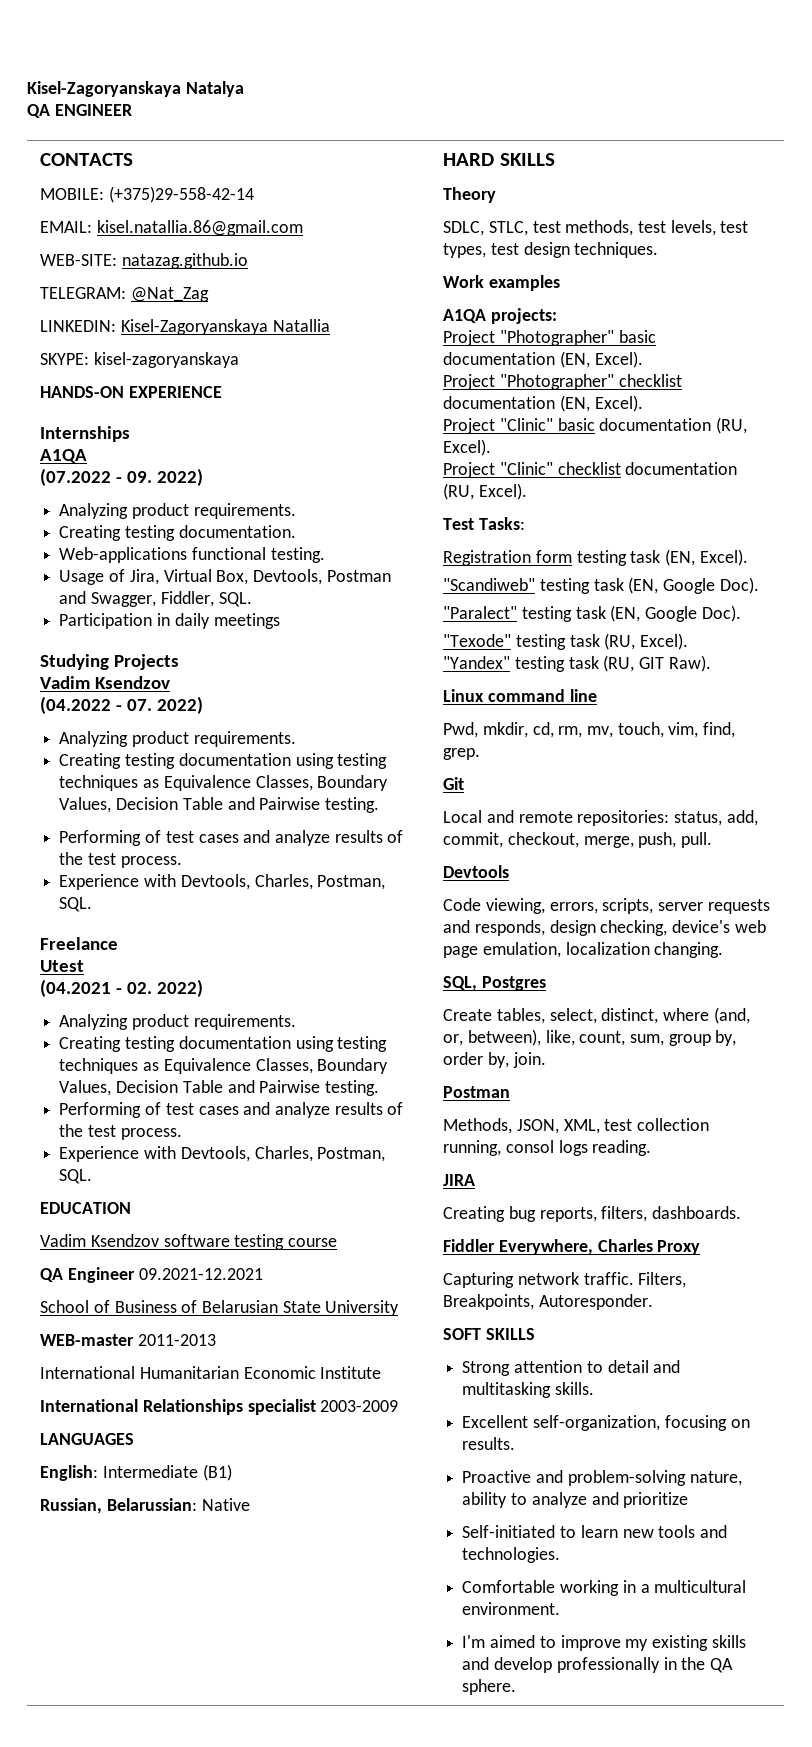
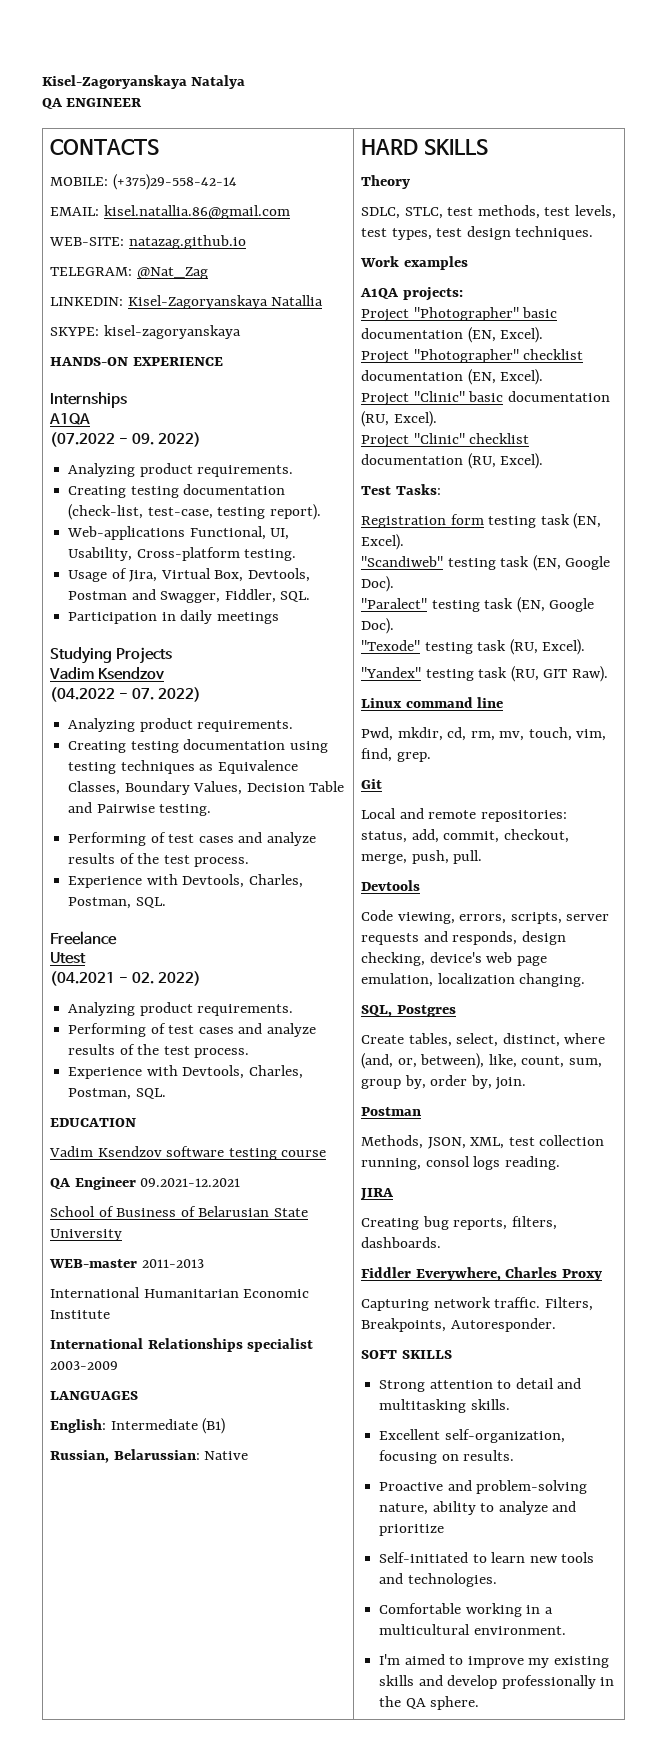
- Creating testing documentation.
- Web-applications functional testing.
+ Creating testing documentation (check-list, test-case, testing report).
+ Web-applications Functional, UI, Usability, Cross-platform testing.
  (04.2021 - 02. 2022)
  Analyzing product requirements.
- Creating testing documentation using testing techniques as Equivalence Classes, Boundary Values, Decision Table and Pairwise testing.

